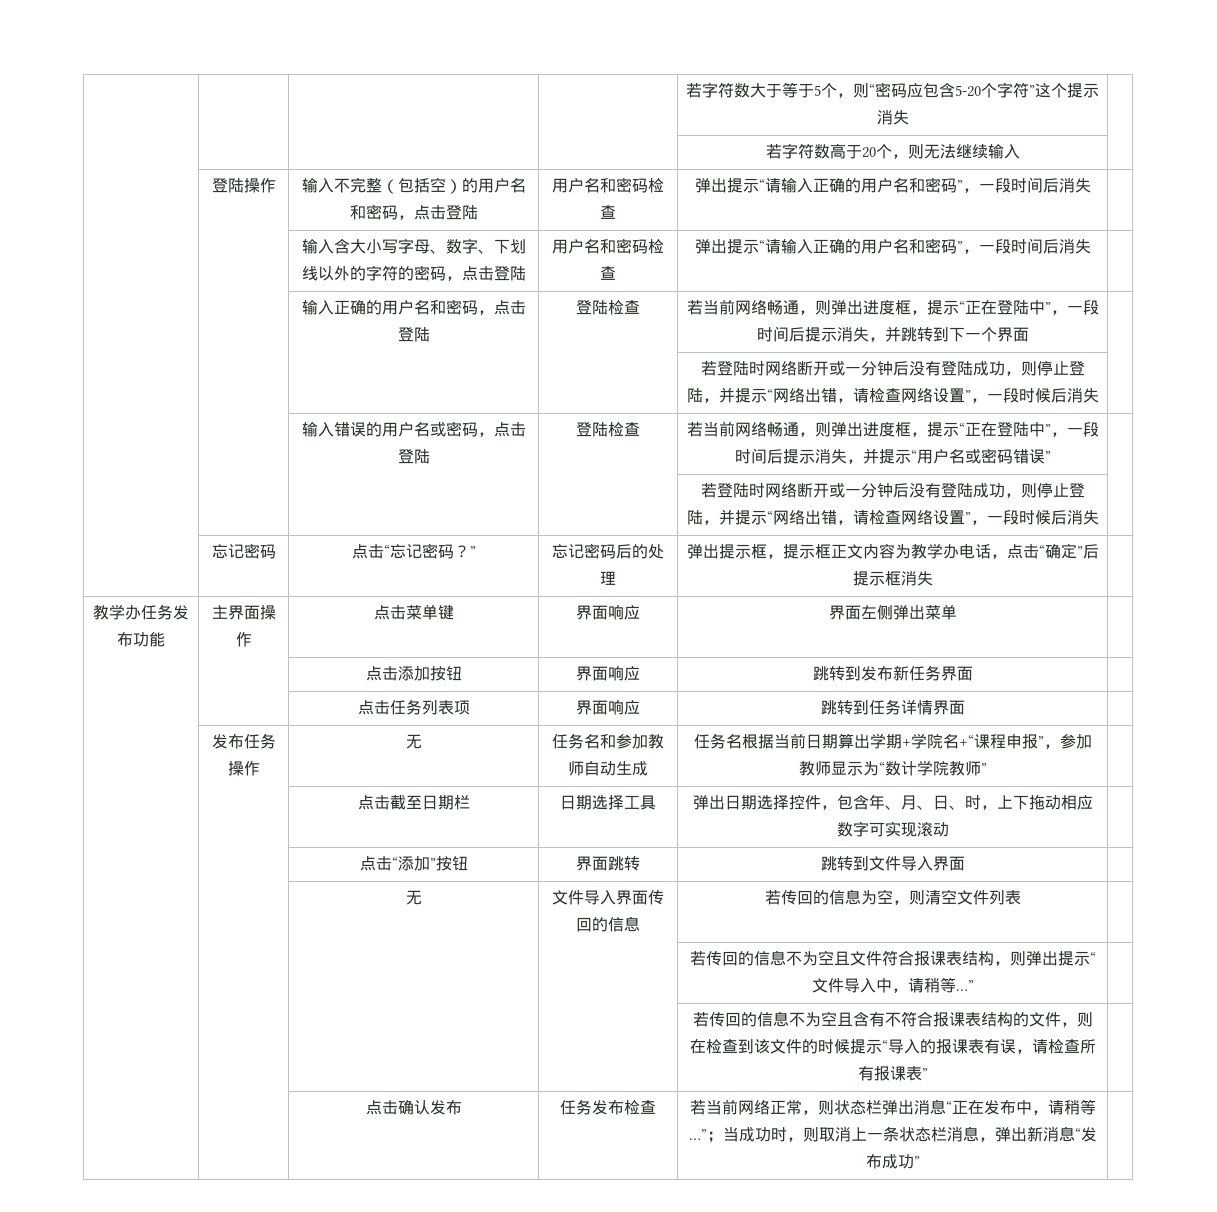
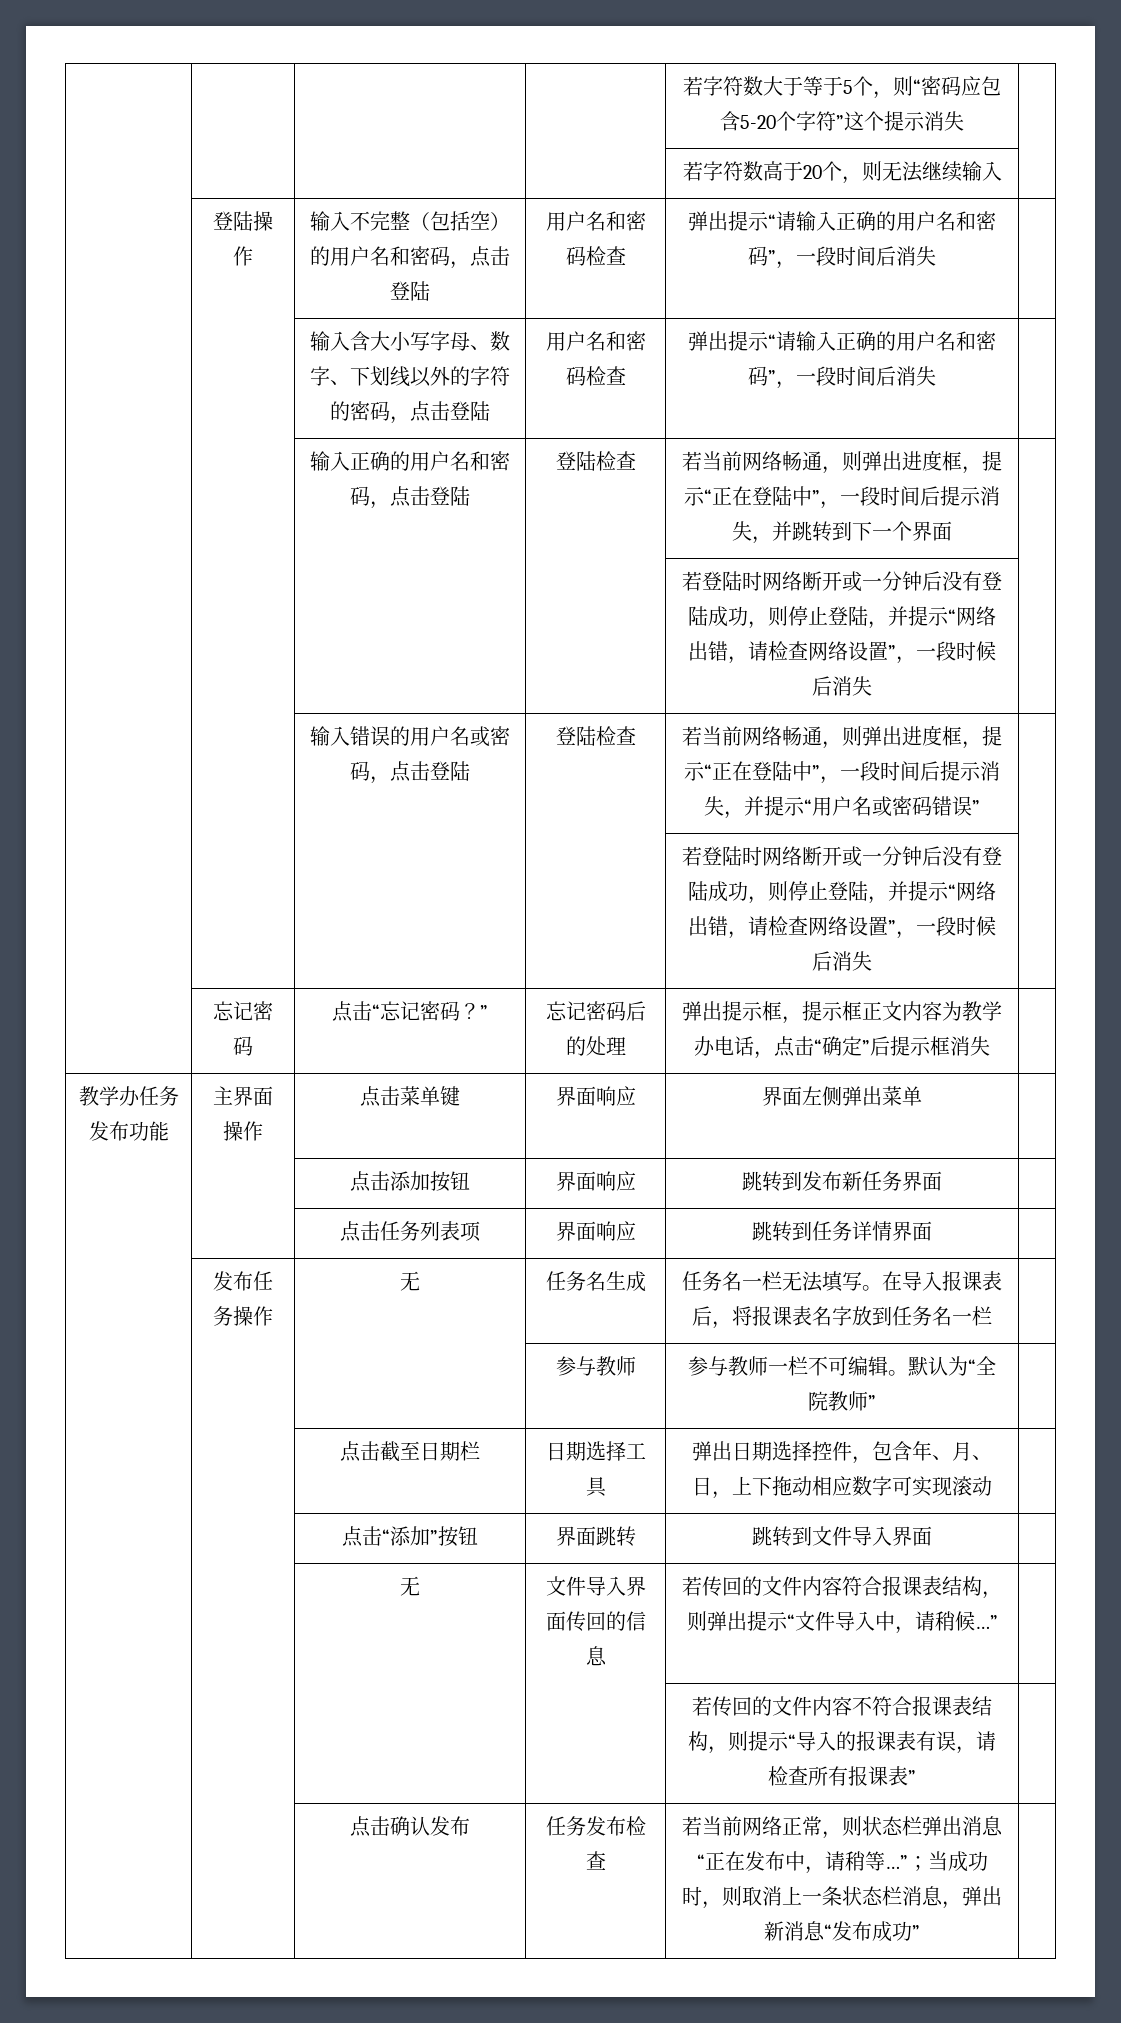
- | 发布任务操作 | 无 | 任务名和参加教师自动生成 | 任务名根据当前日期算出学期+学院名+“课程申报”，参加教师显示为“数计学院教师” |
+ | 发布任务操作 | 无 | 任务名生成 | 任务名一栏无法填写。在导入报课表后，将报课表名字放到任务名一栏 |
+ | | | 参与教师 | 参与教师一栏不可编辑。默认为“全院教师” |
- | | 点击截至日期栏 | 日期选择工具 | 弹出日期选择控件，包含年、月、日、时，上下拖动相应数字可实现滚动 |
+ | | 点击截至日期栏 | 日期选择工具 | 弹出日期选择控件，包含年、月、日，上下拖动相应数字可实现滚动 |
- | | 无 | 文件导入界面传回的信息 | 若传回的信息为空，则清空文件列表 |
- | | | | 若传回的信息不为空且文件符合报课表结构，则弹出提示“文件导入中，请稍等…” |
+ | | 无 | 文件导入界面传回的信息 | 若传回的文件内容符合报课表结构，则弹出提示“文件导入中，请稍候…” |
- | | | | 若传回的信息不为空且含有不符合报课表结构的文件，则在检查到该文件的时候提示“导入的报课表有误，请检查所有报课表” |
+ | | | | 若传回的文件内容不符合报课表结构，则提示“导入的报课表有误，请检查所有报课表” |

